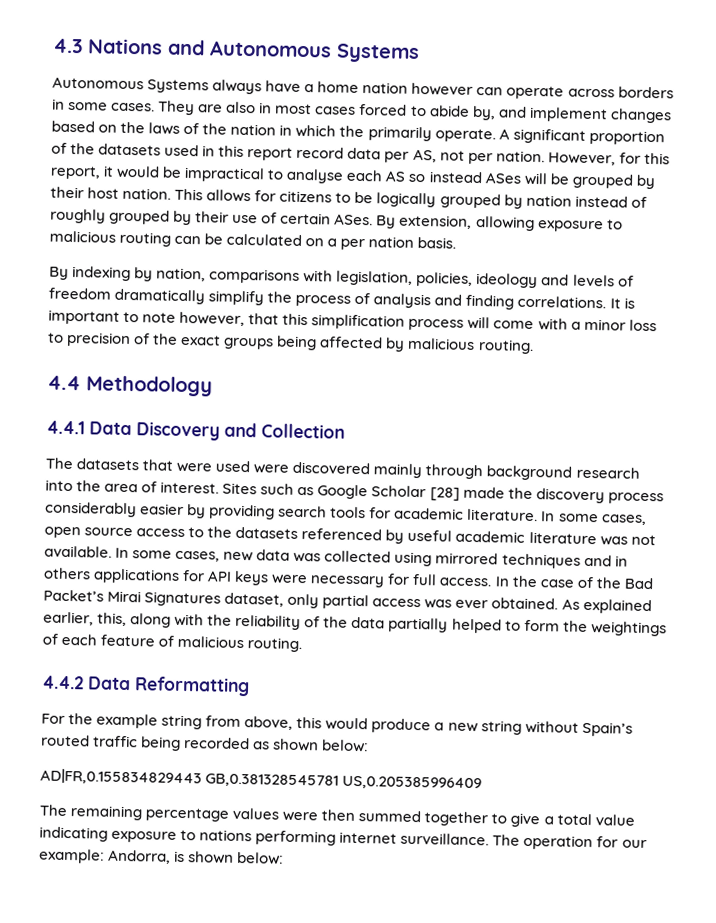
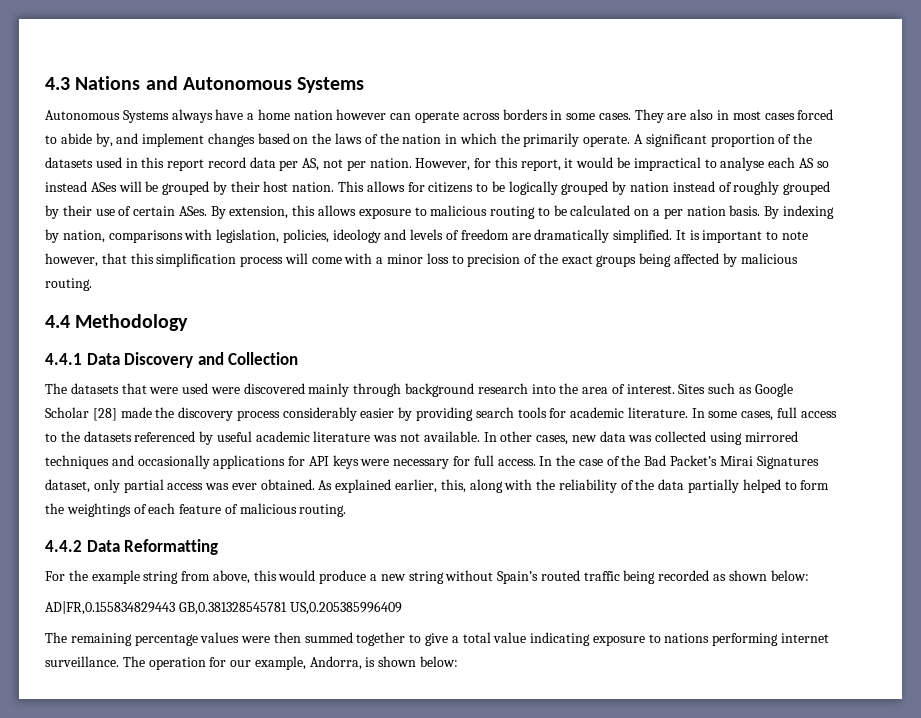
- By extension, allowing exposure to malicious routing can be calculated on a per nation basis.
- By indexing by nation, comparisons with legislation, policies, ideology and levels of freedom dramatically simplify the process of analysis and finding correlations.
+ By extension, this allows exposure to malicious routing to be calculated on a per nation basis. By indexing by nation, comparisons with legislation, policies, ideology and levels of freedom are dramatically simplified.
- In some cases, open source access to the datasets referenced by useful academic literature was not available.
+ In some cases, full access to the datasets referenced by useful academic literature was not available.
- In some cases, new data was collected using mirrored techniques and in others applications for API keys were necessary for full access.
+ In other cases, new data was collected using mirrored techniques and occasionally applications for API keys were necessary for full access.
- The operation for our example: Andorra, is shown below:
+ The operation for our example, Andorra, is shown below:

